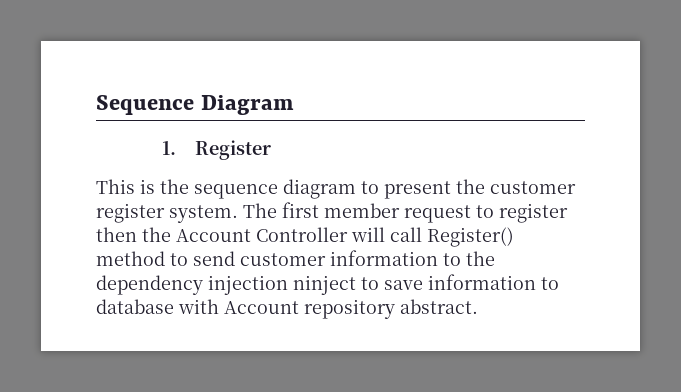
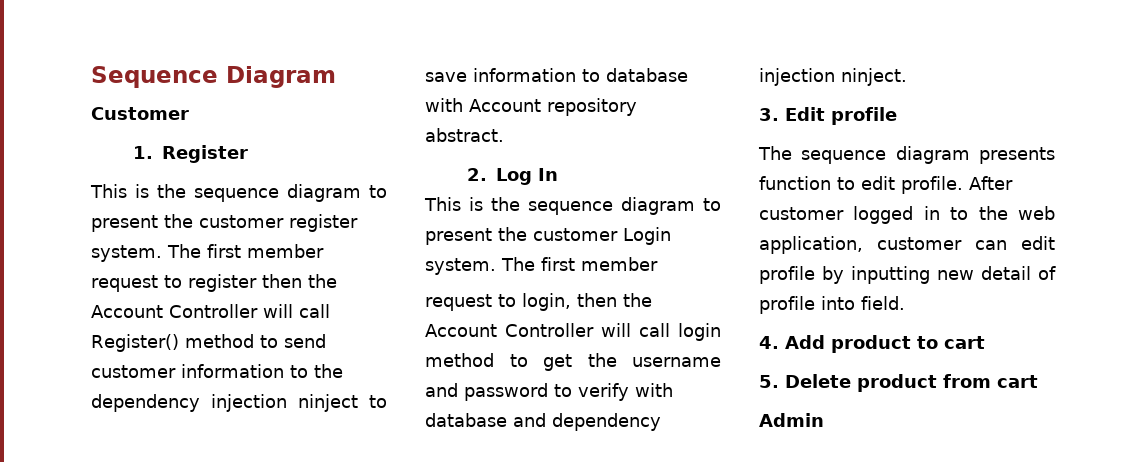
+ Customer
+ 2. Log In
+ This is the sequence diagram to present the customer Login system. The first member
+ request to login, then the Account Controller will call login method to get the username and password to verify with database and dependency injection ninject.
+ 3. Edit profile
+ The sequence diagram presents function to edit profile. After customer logged in to the web application, customer can edit profile by inputting new detail of profile into field.
+ 4. Add product to cart
+ 5. Delete product from cart
+ Admin

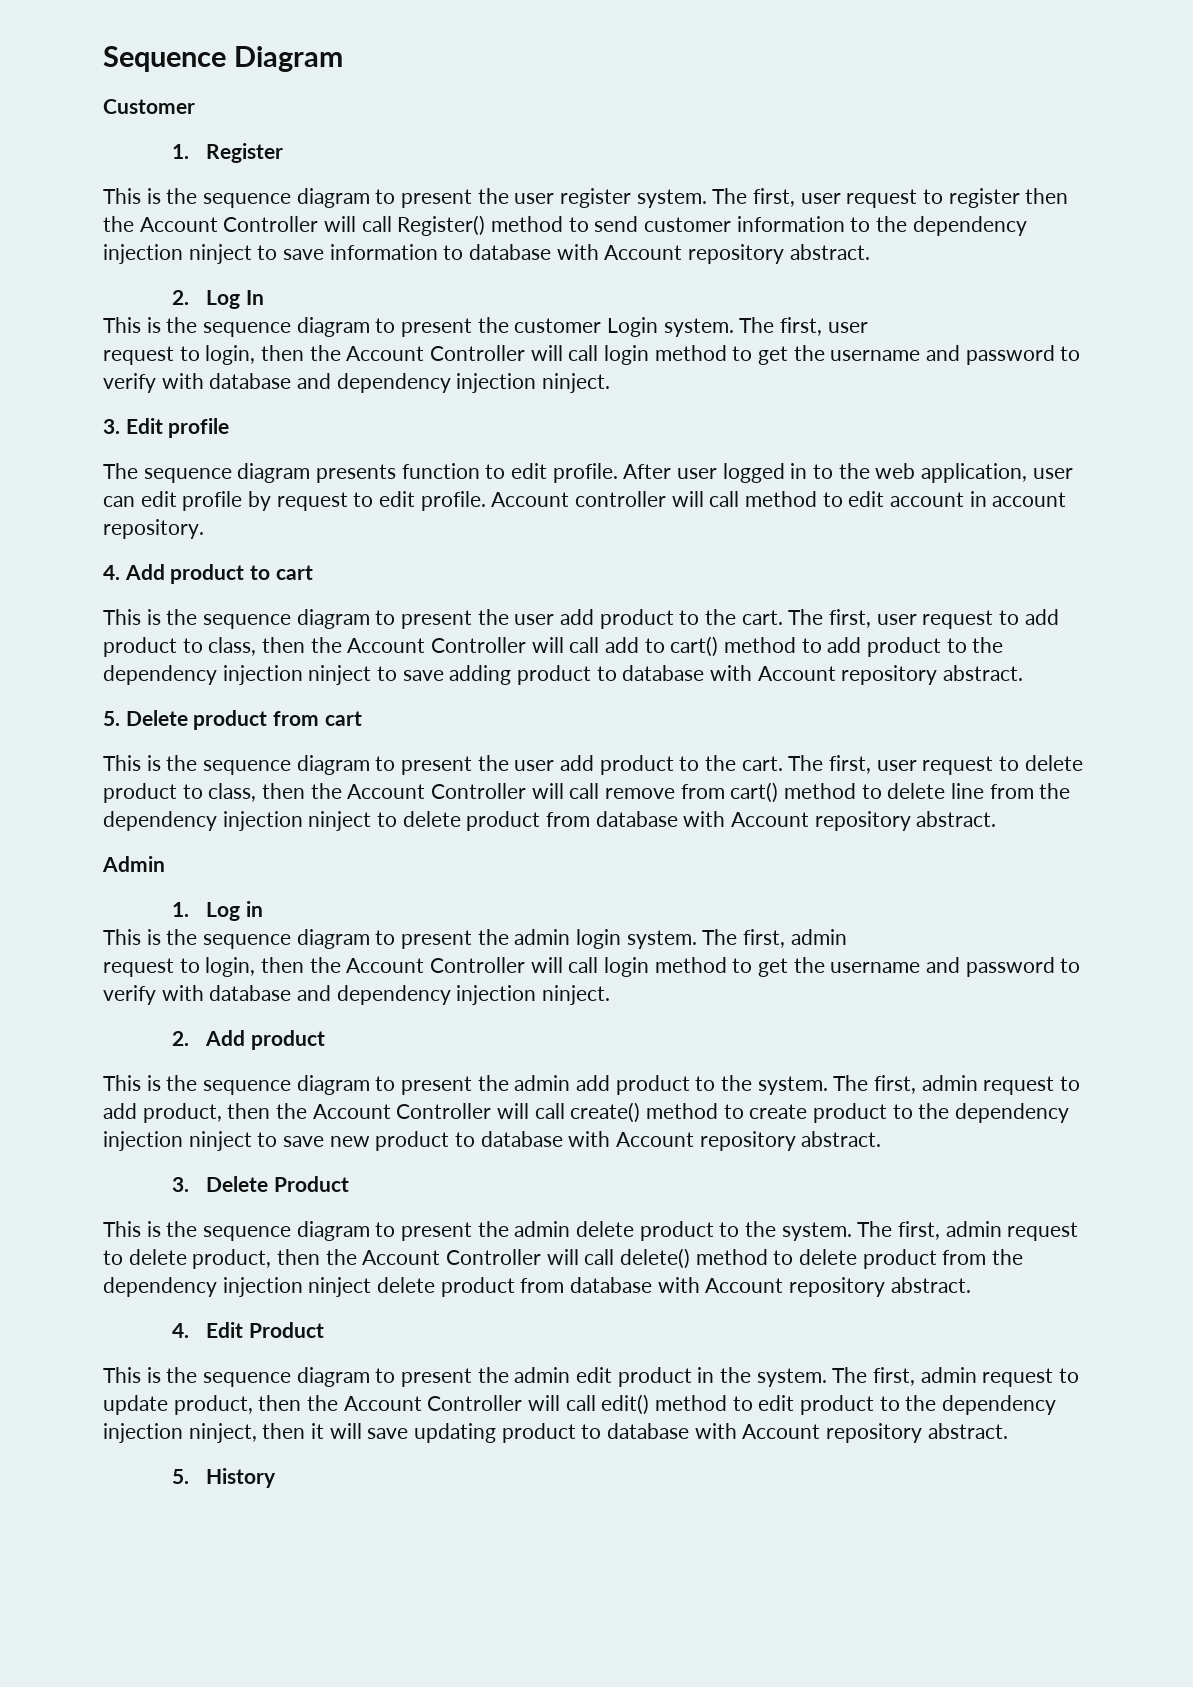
- This is the sequence diagram to present the customer register system.
+ This is the sequence diagram to present the user register system.
- The first member request to register then the Account Controller will call Register() method to send customer information to the dependency injection ninject to save information to database with Account repository abstract.
+ The first, user request to register then the Account Controller will call Register() method to send customer information to the dependency injection ninject to save information to database with Account repository abstract.
- This is the sequence diagram to present the customer Login system. The first member
+ This is the sequence diagram to present the customer Login system. The first, user
- After customer logged in to the web application, customer can edit profile by inputting new detail of profile into field.
+ After user logged in to the web application, user can edit profile by request to edit profile. Account controller will call method to edit account in account repository.
+ This is the sequence diagram to present the user add product to the cart. The first, user request to add product to class, then the Account Controller will call add to cart() method to add product to the dependency injection ninject to save adding product to database with Account repository abstract.
+ This is the sequence diagram to present the user add product to the cart. The first, user request to delete product to class, then the Account Controller will call remove from cart() method to delete line from the dependency injection ninject to delete product from database with Account repository abstract.
  Admin
+ 1. Log in
+ This is the sequence diagram to present the admin login system. The first, admin
+ request to login, then the Account Controller will call login method to get the username and password to verify with database and dependency injection ninject.
+ 2. Add product
+ This is the sequence diagram to present the admin add product to the system. The first, admin request to add product, then the Account Controller will call create() method to create product to the dependency injection ninject to save new product to database with Account repository abstract.
+ 3. Delete Product
+ This is the sequence diagram to present the admin delete product to the system. The first, admin request to delete product, then the Account Controller will call delete() method to delete product from the dependency injection ninject delete product from database with Account repository abstract.
+ 4. Edit Product
+ This is the sequence diagram to present the admin edit product in the system. The first, admin request to update product, then the Account Controller will call edit() method to edit product to the dependency injection ninject, then it will save updating product to database with Account repository abstract.
+ 5. History

